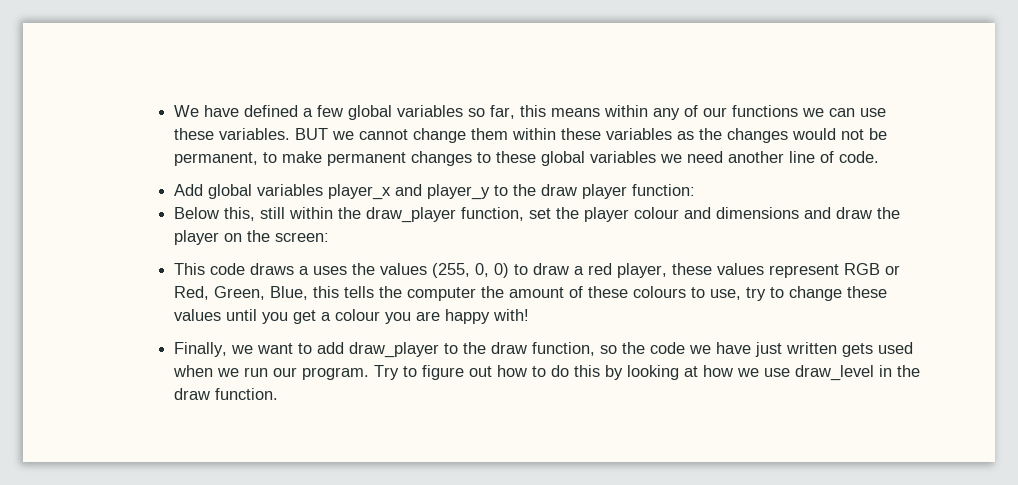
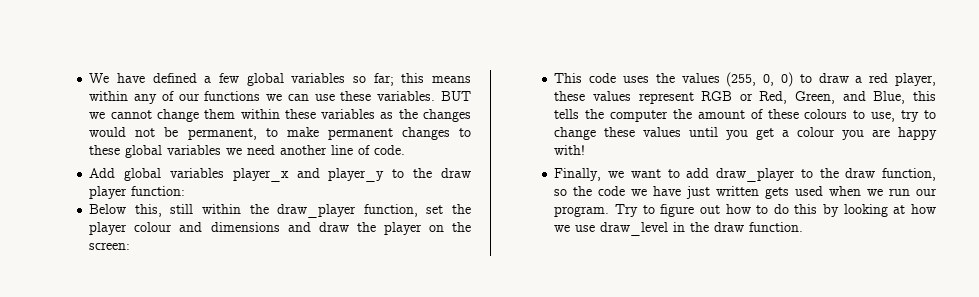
- We have defined a few global variables so far, this means within any of our functions we can use these variables.
+ We have defined a few global variables so far; this means within any of our functions we can use these variables.
- This code draws a uses the values (255, 0, 0) to draw a red player, these values represent RGB or Red, Green, Blue, this tells the computer the amount of these colours to use, try to change these values until you get a colour you are happy with!
+ This code uses the values (255, 0, 0) to draw a red player, these values represent RGB or Red, Green, and Blue, this tells the computer the amount of these colours to use, try to change these values until you get a colour you are happy with!

